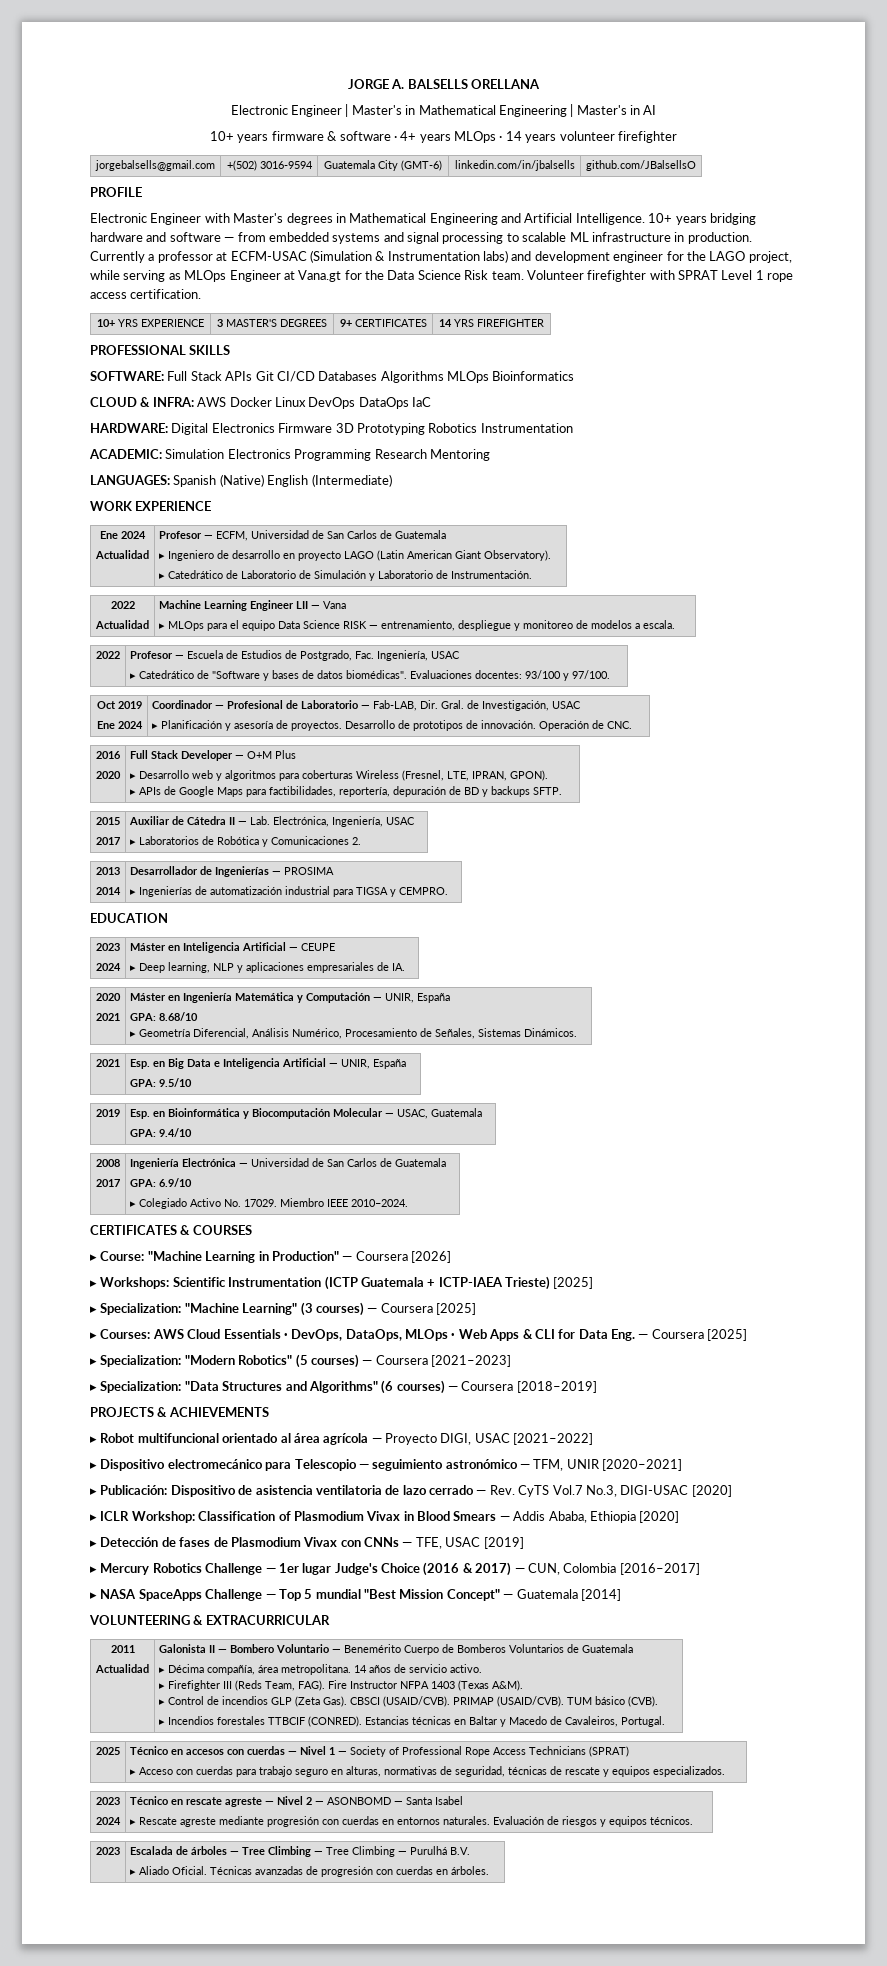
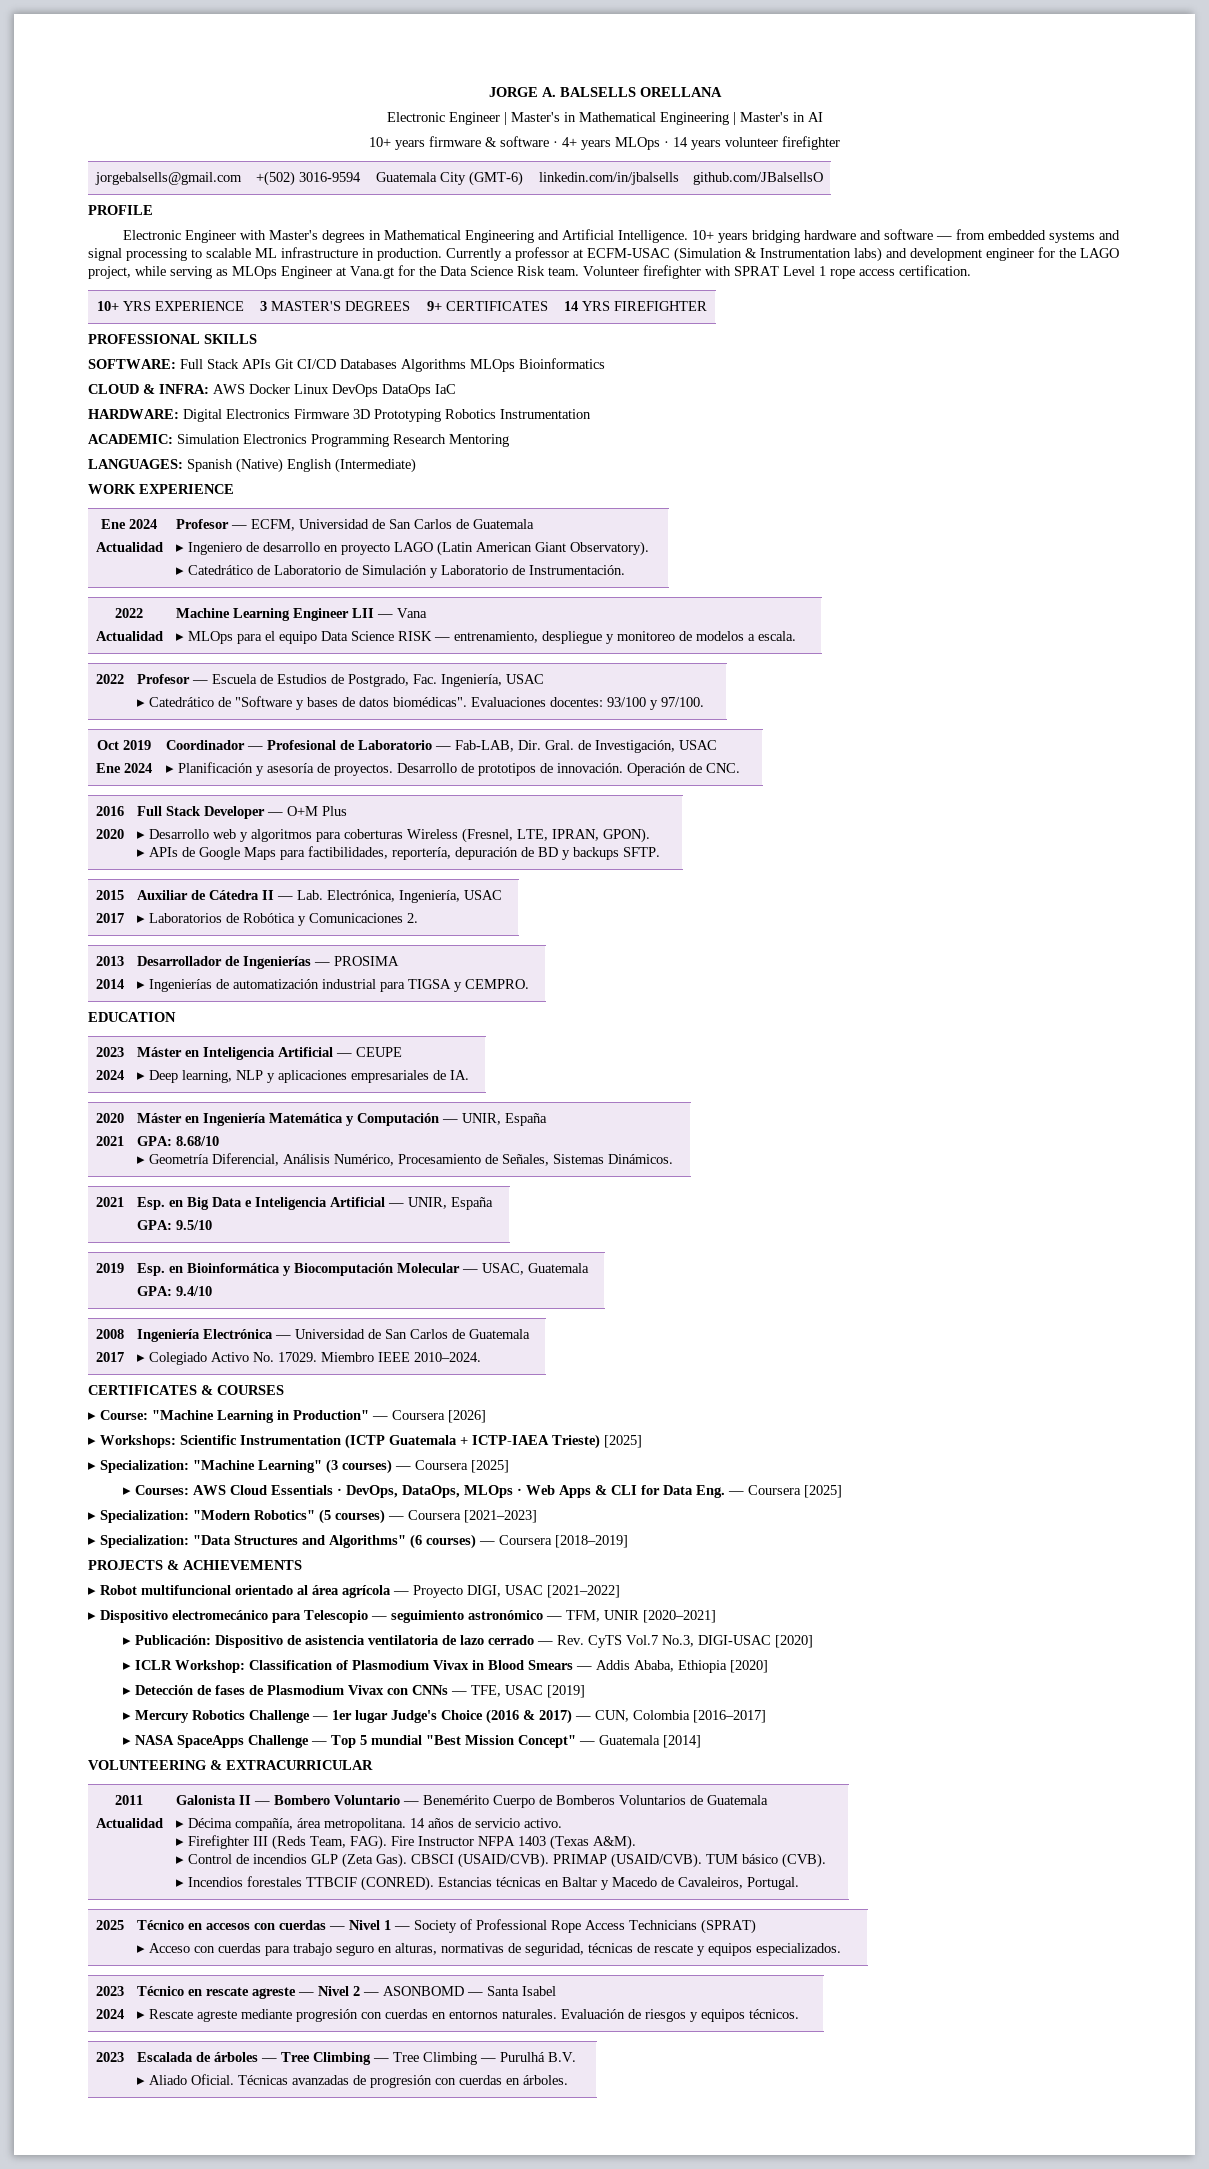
  2008
  2017 | Ingeniería Electrónica — Universidad de San Carlos de Guatemala
- GPA: 6.9/10

